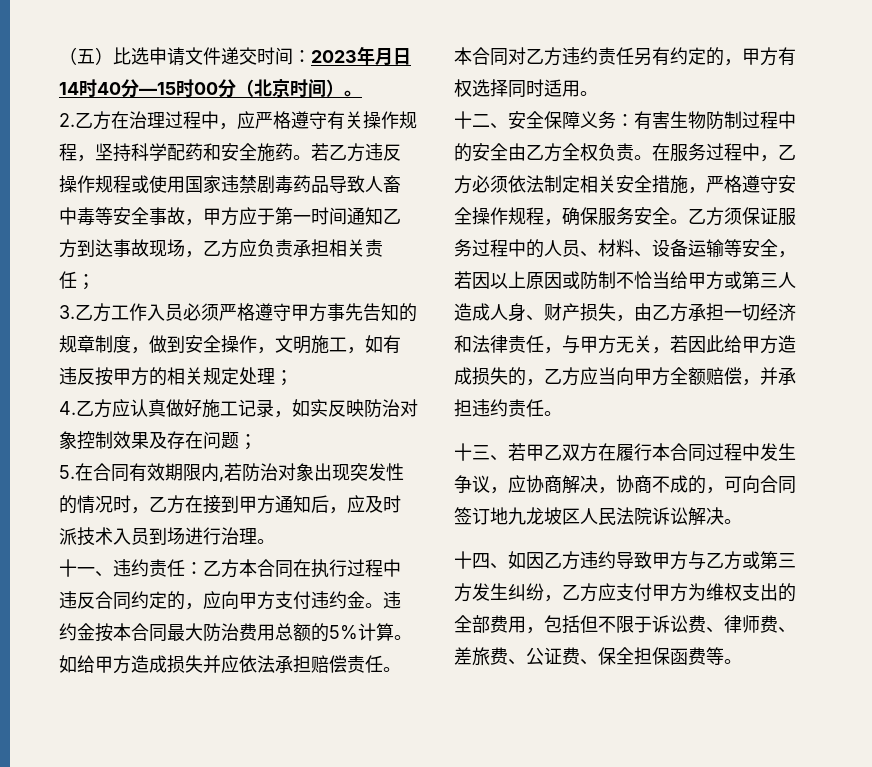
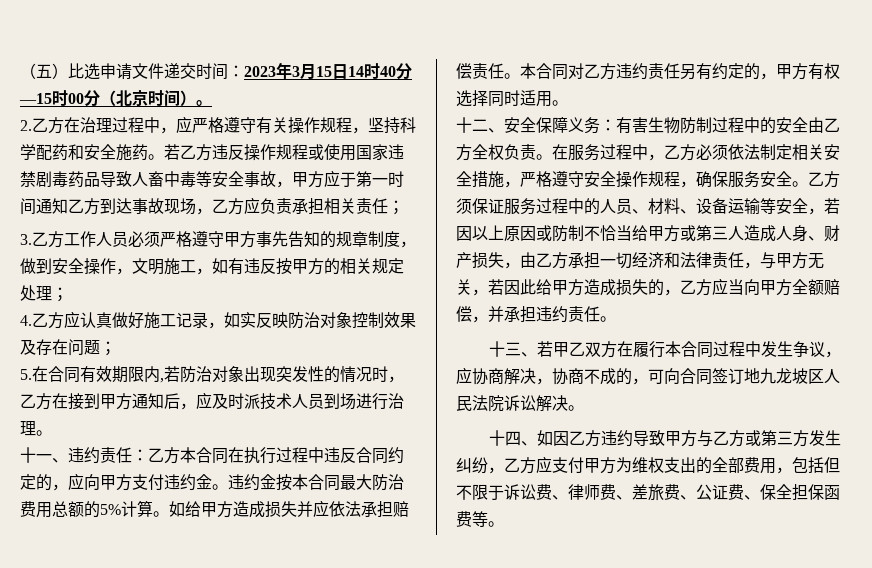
- （五）比选申请文件递交时间：2023年月日14时40分—15时00分（北京时间）。
+ （五）比选申请文件递交时间：2023年3月15日14时40分—15时00分（北京时间）。
- 3.乙方工作入员必须严格遵守甲方事先告知的规章制度，做到安全操作，文明施工，如有违反按甲方的相关规定处理；
+ 3.乙方工作人员必须严格遵守甲方事先告知的规章制度，做到安全操作，文明施工，如有违反按甲方的相关规定处理；
- 5.在合同有效期限内,若防治对象出现突发性的情况时，乙方在接到甲方通知后，应及时派技术入员到场进行治理。
+ 5.在合同有效期限内,若防治对象出现突发性的情况时，乙方在接到甲方通知后，应及时派技术人员到场进行治理。

